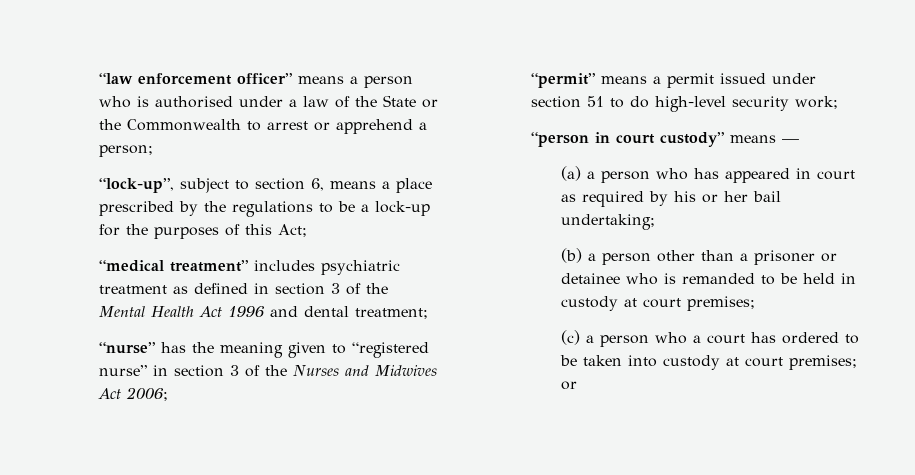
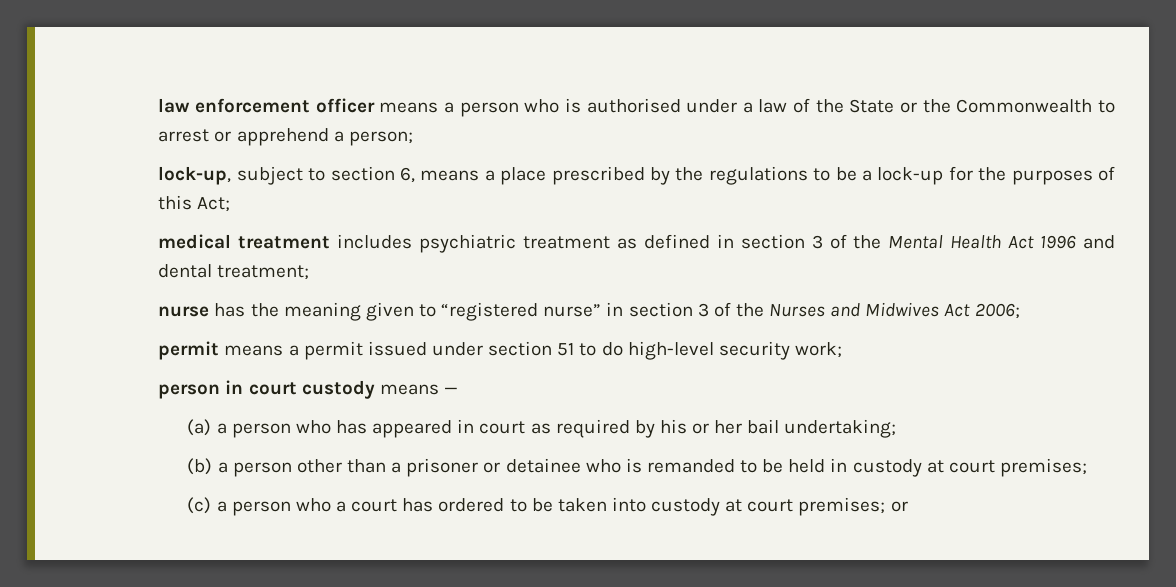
- “law enforcement officer” means a person who is authorised under a law of the State or the Commonwealth to arrest or apprehend a person;
+ law enforcement officer means a person who is authorised under a law of the State or the Commonwealth to arrest or apprehend a person;
- “lock-up”, subject to section 6, means a place prescribed by the regulations to be a lock-up for the purposes of this Act;
+ lock-up, subject to section 6, means a place prescribed by the regulations to be a lock-up for the purposes of this Act;
- “medical treatment” includes psychiatric treatment as defined in section 3 of the Mental Health Act 1996 and dental treatment;
+ medical treatment includes psychiatric treatment as defined in section 3 of the Mental Health Act 1996 and dental treatment;
- “nurse” has the meaning given to “registered nurse” in section 3 of the Nurses and Midwives Act 2006;
+ nurse has the meaning given to “registered nurse” in section 3 of the Nurses and Midwives Act 2006;
- “permit” means a permit issued under section 51 to do high-level security work;
+ permit means a permit issued under section 51 to do high-level security work;
- “person in court custody” means —
+ person in court custody means —

